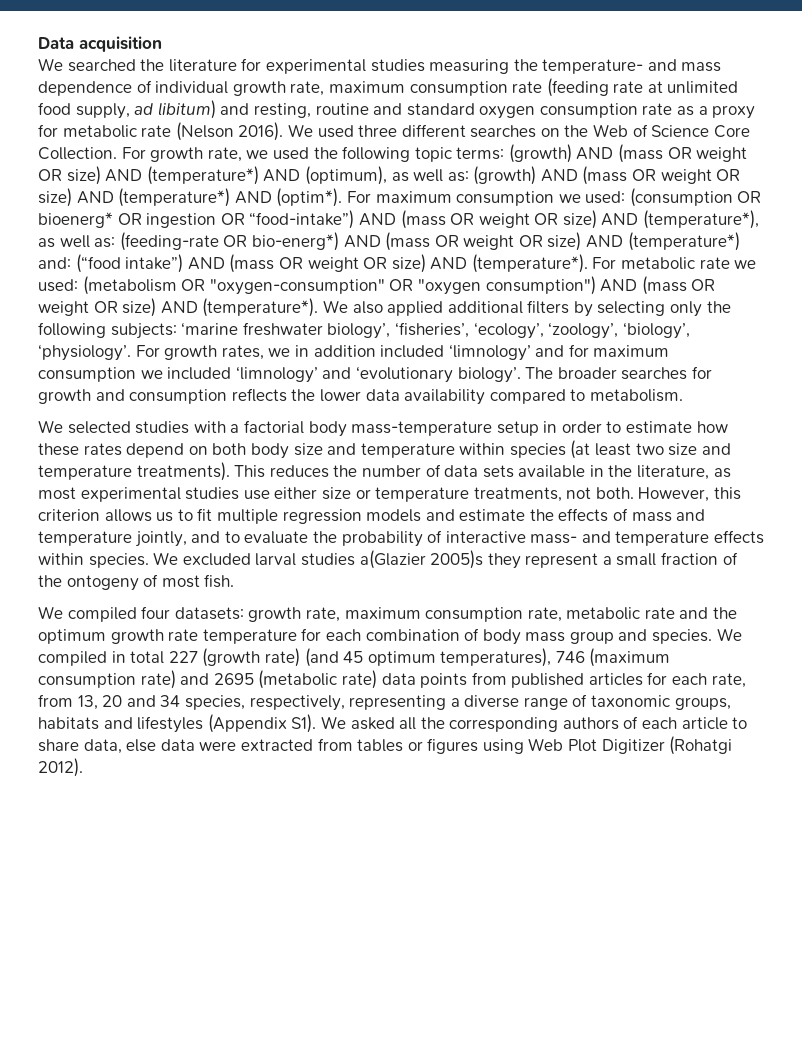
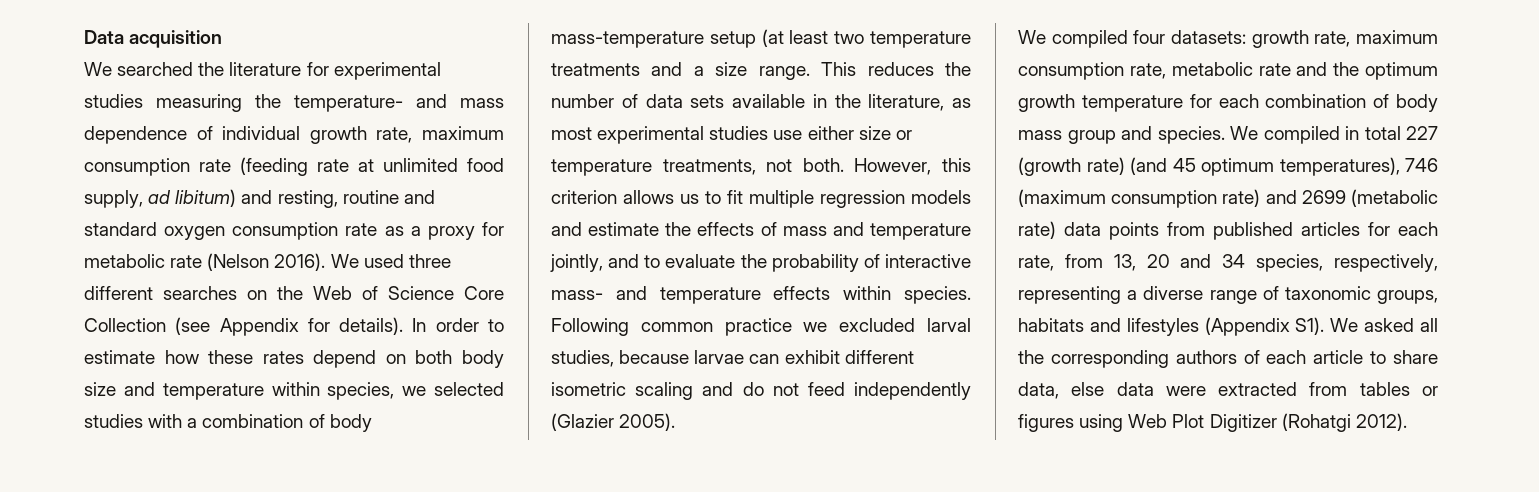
- We used three different searches on the Web of Science Core Collection. For growth rate, we used the following topic terms: (growth) AND (mass OR weight OR size) AND (temperature*) AND (optimum), as well as: (growth) AND (mass OR weight OR size) AND (temperature*) AND (optim*). For maximum consumption we used: (consumption OR bioenerg* OR ingestion OR “food-intake”) AND (mass OR weight OR size) AND (temperature*), as well as: (feeding-rate OR bio-energ*) AND (mass OR weight OR size) AND (temperature*) and: (“food intake”) AND (mass OR weight OR size) AND (temperature*). For metabolic rate we used: (metabolism OR "oxygen-consumption" OR "oxygen consumption") AND (mass OR weight OR size) AND (temperature*). We also applied additional filters by selecting only the following subjects: ‘marine freshwater biology’, ‘fisheries’, ‘ecology’, ‘zoology’, ‘biology’, ‘physiology’. For growth rates, we in addition included ‘limnology’ and for maximum consumption we included ‘limnology’ and ‘evolutionary biology’. The broader searches for growth and consumption reflects the lower data availability compared to metabolism.
- We selected studies with a factorial body mass-temperature setup in order to estimate how these rates depend on both body size and temperature within species (at least two size and temperature treatments).
+ We used three different searches on the Web of Science Core Collection (see Appendix for details). In order to estimate how these rates depend on both body size and temperature within species, we selected studies with a combination of body mass-temperature setup (at least two temperature treatments and a size range.
- We excluded larval studies a(Glazier 2005)s they represent a small fraction of the ontogeny of most fish.
+ Following common practice we excluded larval studies, because larvae can exhibit different isometric scaling and do not feed independently (Glazier 2005).
- We compiled four datasets: growth rate, maximum consumption rate, metabolic rate and the optimum growth rate temperature for each combination of body mass group and species.
+ We compiled four datasets: growth rate, maximum consumption rate, metabolic rate and the optimum growth temperature for each combination of body mass group and species.
- We compiled in total 227 (growth rate) (and 45 optimum temperatures), 746 (maximum consumption rate) and 2695 (metabolic rate) data points from published articles for each rate, from 13, 20 and 34 species, respectively, representing a diverse range of taxonomic groups, habitats and lifestyles (Appendix S1). We asked all the corresponding authors of each article to share data, else data were extracted from tables or figures using Web Plot Digitizer (Rohatgi 2012).
+ We compiled in total 227 (growth rate) (and 45 optimum temperatures), 746 (maximum consumption rate) and 2699 (metabolic rate) data points from published articles for each rate, from 13, 20 and 34 species, respectively, representing a diverse range of taxonomic groups, habitats and lifestyles (Appendix S1). We asked all the corresponding authors of each article to share data, else data were extracted from tables or figures using Web Plot Digitizer (Rohatgi 2012).

